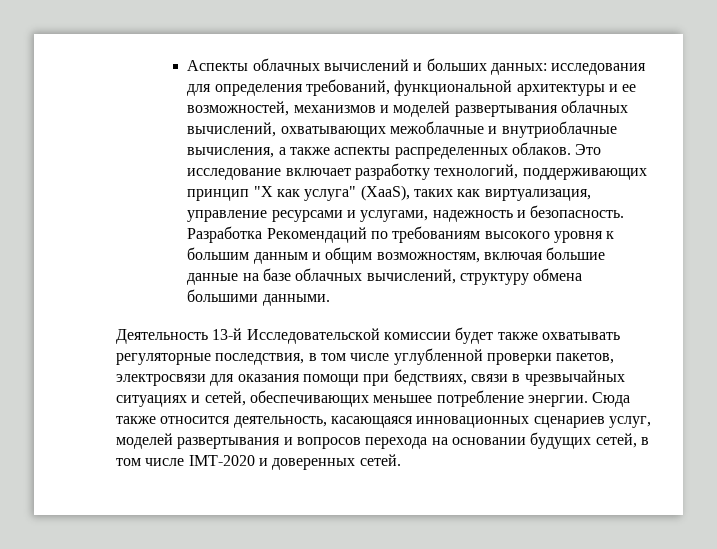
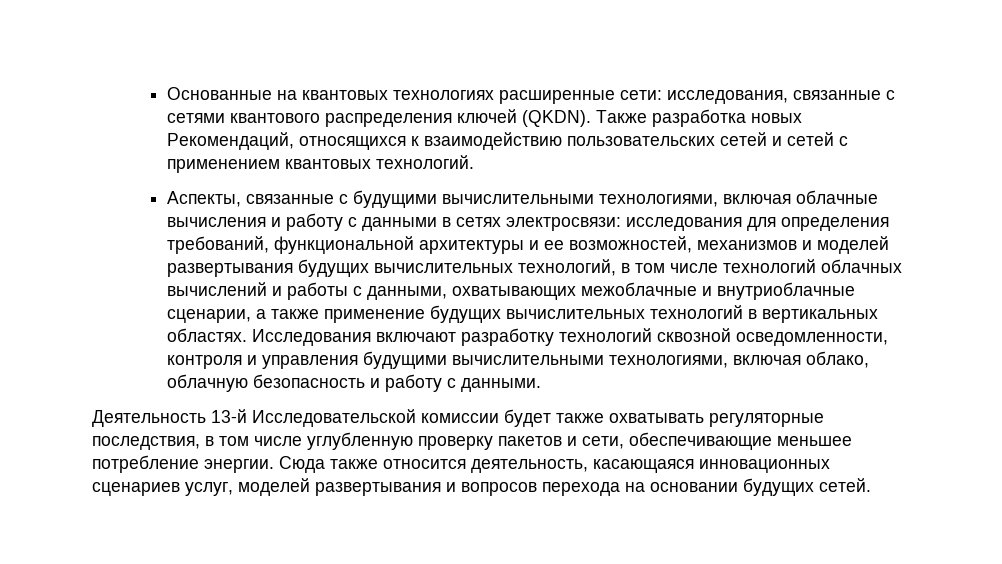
- Аспекты облачных вычислений и больших данных: исследования для определения требований, функциональной архитектуры и ее возможностей, механизмов и моделей развертывания облачных вычислений, охватывающих межоблачные и внутриоблачные вычисления, а также аспекты распределенных облаков. Это исследование включает разработку технологий, поддерживающих принцип "X как услуга" (XaaS), таких как виртуализация, управление ресурсами и услугами, надежность и безопасность. Разработка Рекомендаций по требованиям высокого уровня к большим данным и общим возможностям, включая большие данные на базе облачных вычислений, структуру обмена большими данными.
+ Основанные на квантовых технологиях расширенные сети: исследования, связанные с сетями квантового распределения ключей (QKDN). Также разработка новых Рекомендаций, относящихся к взаимодействию пользовательских сетей и сетей с применением квантовых технологий.
+ Аспекты, связанные с будущими вычислительными технологиями, включая облачные вычисления и работу с данными в сетях электросвязи: исследования для определения требований, функциональной архитектуры и ее возможностей, механизмов и моделей развертывания будущих вычислительных технологий, в том числе технологий облачных вычислений и работы с данными, охватывающих межоблачные и внутриоблачные сценарии, а также применение будущих вычислительных технологий в вертикальных областях. Исследования включают разработку технологий сквозной осведомленности, контроля и управления будущими вычислительными технологиями, включая облако, облачную безопасность и работу с данными.
- Деятельность 13-й Исследовательской комиссии будет также охватывать регуляторные последствия, в том числе углубленной проверки пакетов, электросвязи для оказания помощи при бедствиях, связи в чрезвычайных ситуациях и сетей, обеспечивающих меньшее потребление энергии.
+ Деятельность 13-й Исследовательской комиссии будет также охватывать регуляторные последствия, в том числе углубленную проверку пакетов и сети, обеспечивающие меньшее потребление энергии.
- Сюда также относится деятельность, касающаяся инновационных сценариев услуг, моделей развертывания и вопросов перехода на основании будущих сетей, в том числе IMT-2020 и доверенных сетей.
+ Сюда также относится деятельность, касающаяся инновационных сценариев услуг, моделей развертывания и вопросов перехода на основании будущих сетей.

